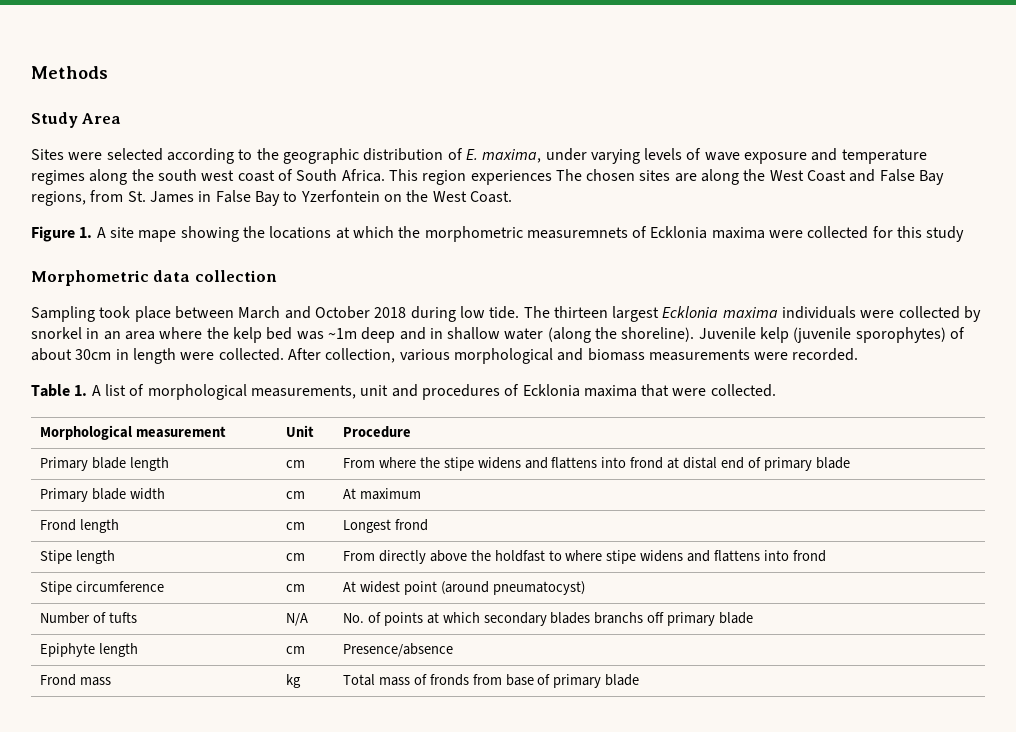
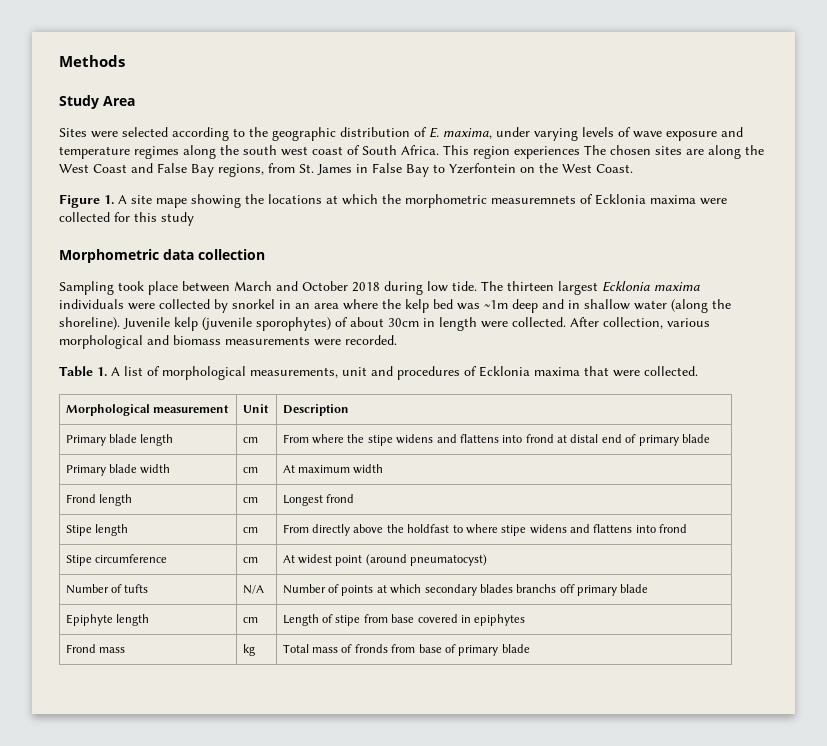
- Morphological measurement | Unit | Procedure
+ Morphological measurement | Unit | Description
- Primary blade width | cm | At maximum
+ Primary blade width | cm | At maximum width
- Number of tufts | N/A | No. of points at which secondary blades branchs off primary blade
+ Number of tufts | N/A | Number of points at which secondary blades branchs off primary blade
- Epiphyte length | cm | Presence/absence
+ Epiphyte length | cm | Length of stipe from base covered in epiphytes

